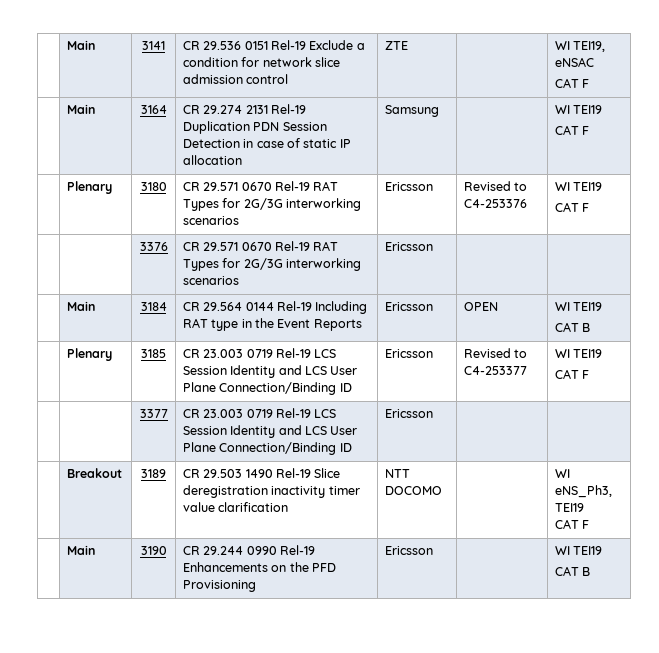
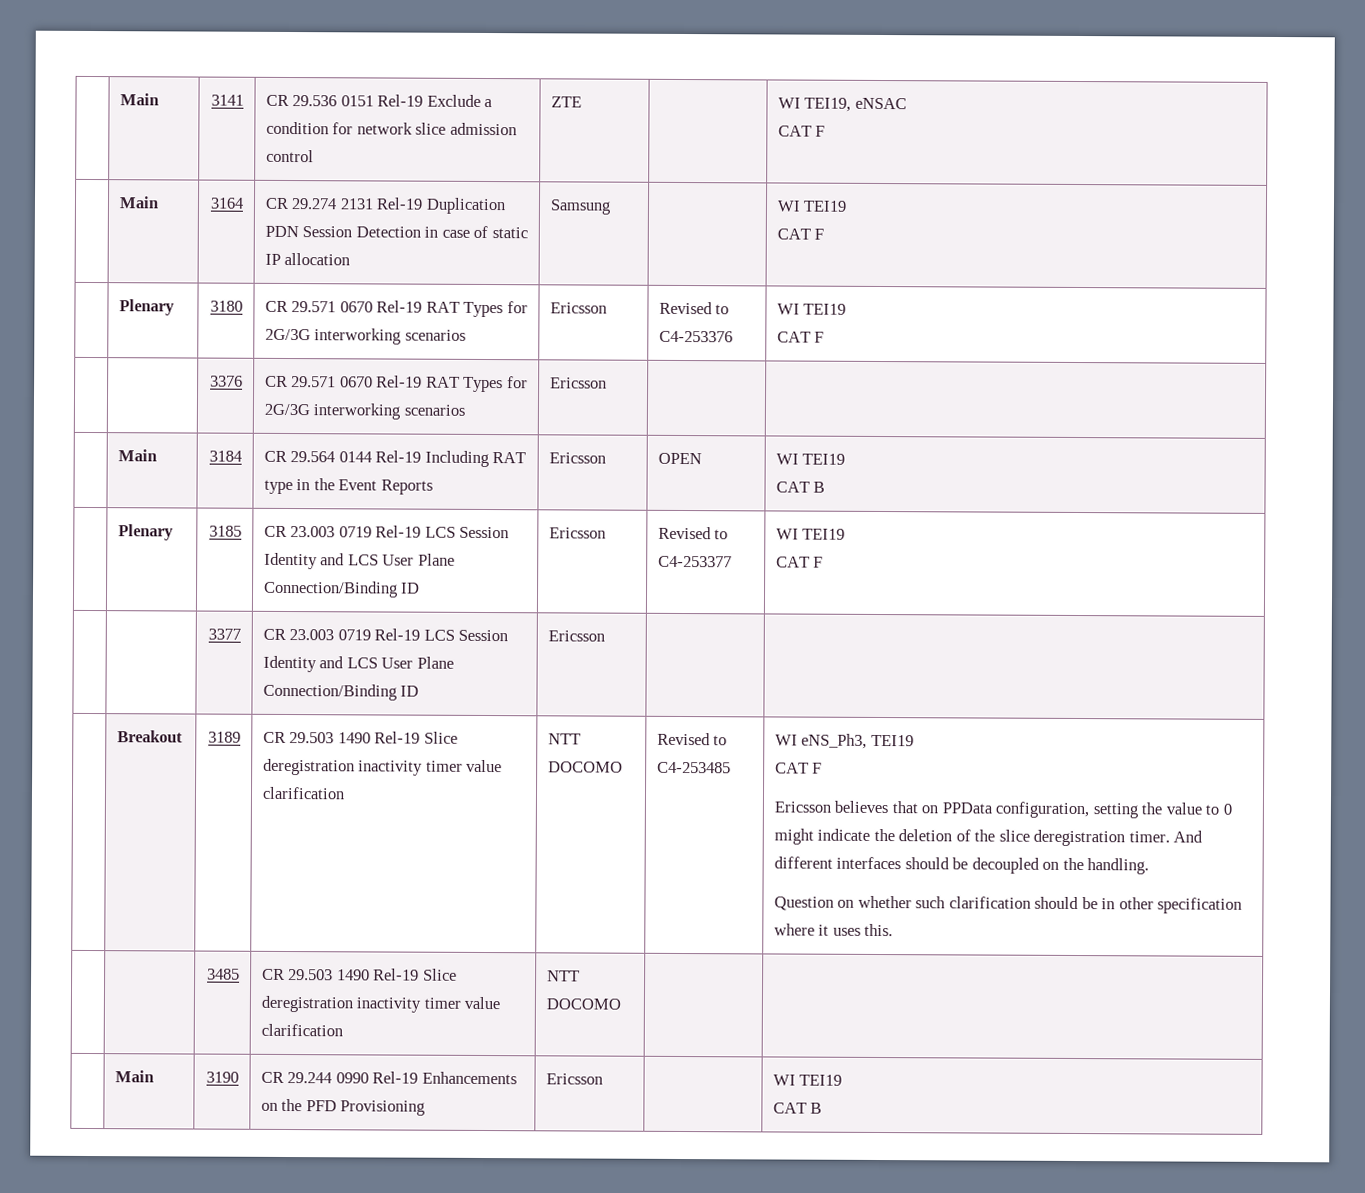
+ Revised to C4-253485
+ Ericsson believes that on PPData configuration, setting the value to 0 might indicate the deletion of the slice deregistration timer. And different interfaces should be decoupled on the handling.
+ Question on whether such clarification should be in other specification where it uses this.
+ | | 3485 | CR 29.503 1490 Rel-19 Slice deregistration inactivity timer value clarification | NTT DOCOMO | |

